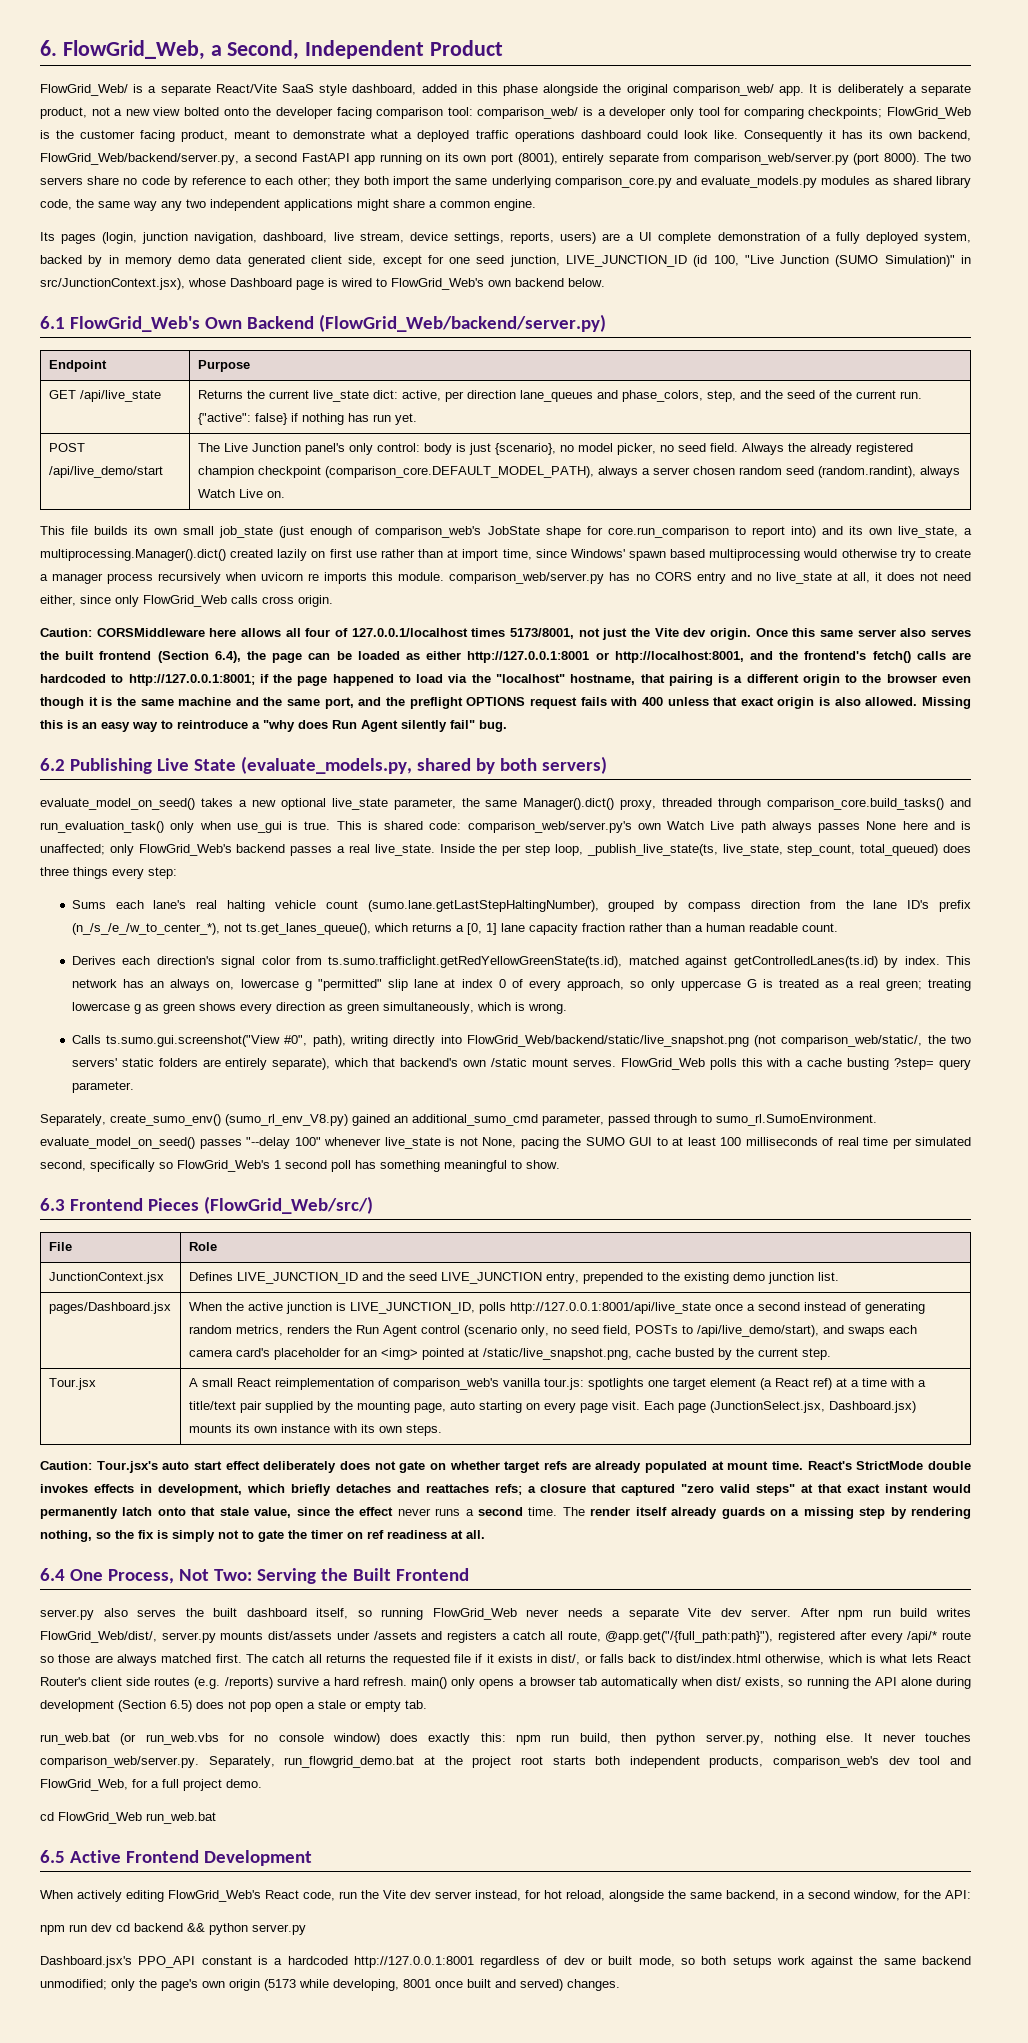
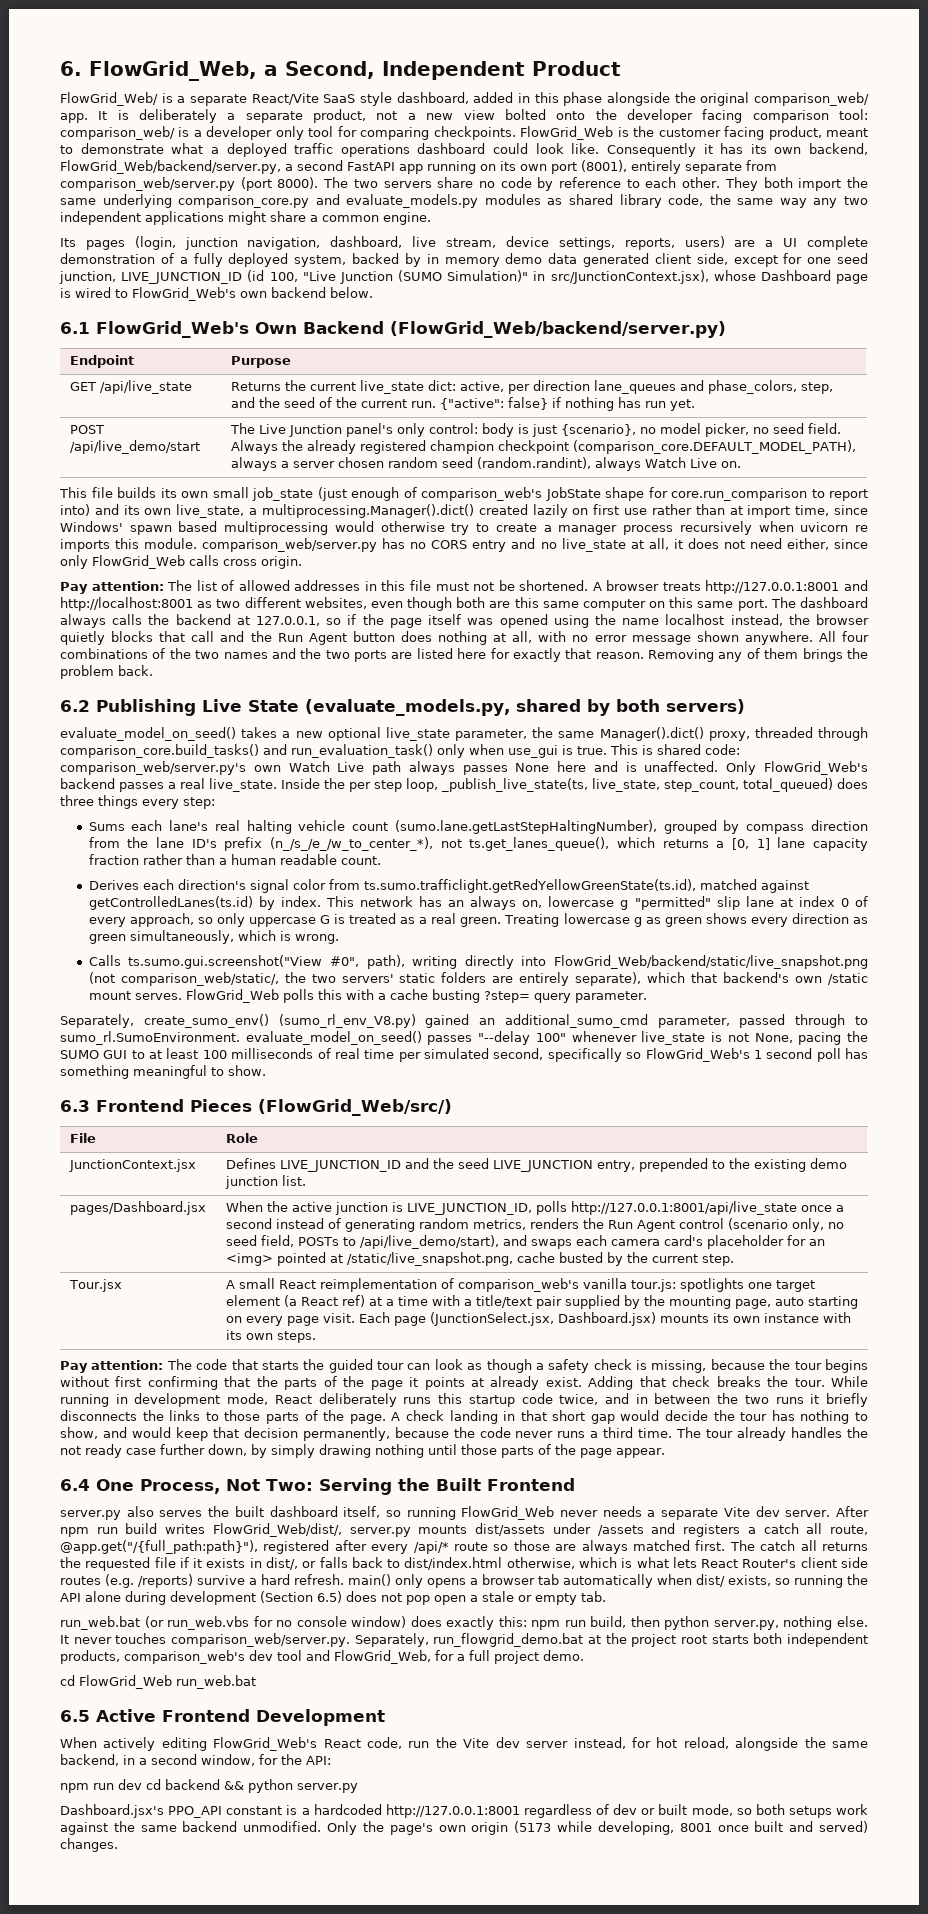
- It is deliberately a separate product, not a new view bolted onto the developer facing comparison tool: comparison_web/ is a developer only tool for comparing checkpoints; FlowGrid_Web is the customer facing product, meant to demonstrate what a deployed traffic operations dashboard could look like.
+ It is deliberately a separate product, not a new view bolted onto the developer facing comparison tool: comparison_web/ is a developer only tool for comparing checkpoints. FlowGrid_Web is the customer facing product, meant to demonstrate what a deployed traffic operations dashboard could look like.
- The two servers share no code by reference to each other; they both import the same underlying comparison_core.py and evaluate_models.py modules as shared library code, the same way any two independent applications might share a common engine.
+ The two servers share no code by reference to each other. They both import the same underlying comparison_core.py and evaluate_models.py modules as shared library code, the same way any two independent applications might share a common engine.
- Caution: CORSMiddleware here allows all four of 127.0.0.1/localhost times 5173/8001, not just the Vite dev origin. Once this same server also serves the built frontend (Section 6.4), the page can be loaded as either http://127.0.0.1:8001 or http://localhost:8001, and the frontend's fetch() calls are hardcoded to http://127.0.0.1:8001; if the page happened to load via the "localhost" hostname, that pairing is a different origin to the browser even though it is the same machine and the same port, and the preflight OPTIONS request fails with 400 unless that exact origin is also allowed. Missing this is an easy way to reintroduce a "why does Run Agent silently fail" bug.
+ Pay attention: The list of allowed addresses in this file must not be shortened. A browser treats http://127.0.0.1:8001 and http://localhost:8001 as two different websites, even though both are this same computer on this same port. The dashboard always calls the backend at 127.0.0.1, so if the page itself was opened using the name localhost instead, the browser quietly blocks that call and the Run Agent button does nothing at all, with no error message shown anywhere. All four combinations of the two names and the two ports are listed here for exactly that reason. Removing any of them brings the problem back.
- This is shared code: comparison_web/server.py's own Watch Live path always passes None here and is unaffected; only FlowGrid_Web's backend passes a real live_state.
+ This is shared code: comparison_web/server.py's own Watch Live path always passes None here and is unaffected. Only FlowGrid_Web's backend passes a real live_state.
- This network has an always on, lowercase g "permitted" slip lane at index 0 of every approach, so only uppercase G is treated as a real green; treating lowercase g as green shows every direction as green simultaneously, which is wrong.
+ This network has an always on, lowercase g "permitted" slip lane at index 0 of every approach, so only uppercase G is treated as a real green. Treating lowercase g as green shows every direction as green simultaneously, which is wrong.
- Caution: Tour.jsx's auto start effect deliberately does not gate on whether target refs are already populated at mount time. React's StrictMode double invokes effects in development, which briefly detaches and reattaches refs; a closure that captured "zero valid steps" at that exact instant would permanently latch onto that stale value, since the effect never runs a second time.
+ Pay attention: The code that starts the guided tour can look as though a safety check is missing, because the tour begins without first confirming that the parts of the page it points at already exist. Adding that check breaks the tour. While running in development mode, React deliberately runs this startup code twice, and in between the two runs it briefly disconnects the links to those parts of the page. A check landing in that short gap would decide the tour has nothing to show, and would keep that decision permanently, because the code never runs a third time.
- The render itself already guards on a missing step by rendering nothing, so the fix is simply not to gate the timer on ref readiness at all.
+ The tour already handles the not ready case further down, by simply drawing nothing until those parts of the page appear.
- Dashboard.jsx's PPO_API constant is a hardcoded http://127.0.0.1:8001 regardless of dev or built mode, so both setups work against the same backend unmodified; only the page's own origin (5173 while developing, 8001 once built and served) changes.
+ Dashboard.jsx's PPO_API constant is a hardcoded http://127.0.0.1:8001 regardless of dev or built mode, so both setups work against the same backend unmodified. Only the page's own origin (5173 while developing, 8001 once built and served) changes.

